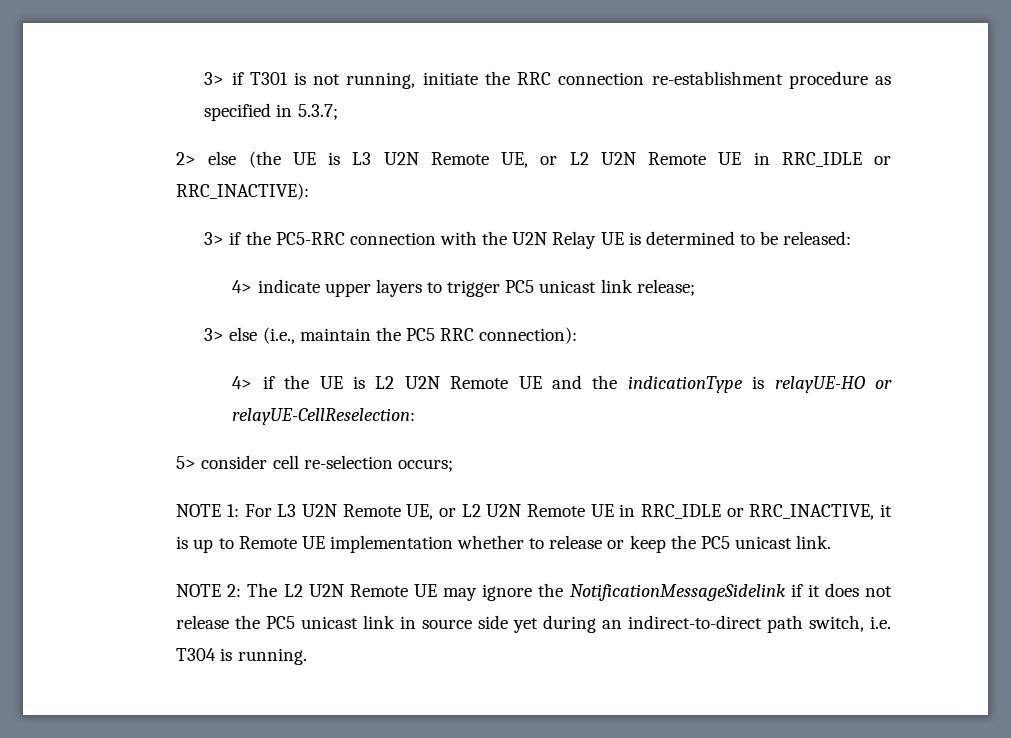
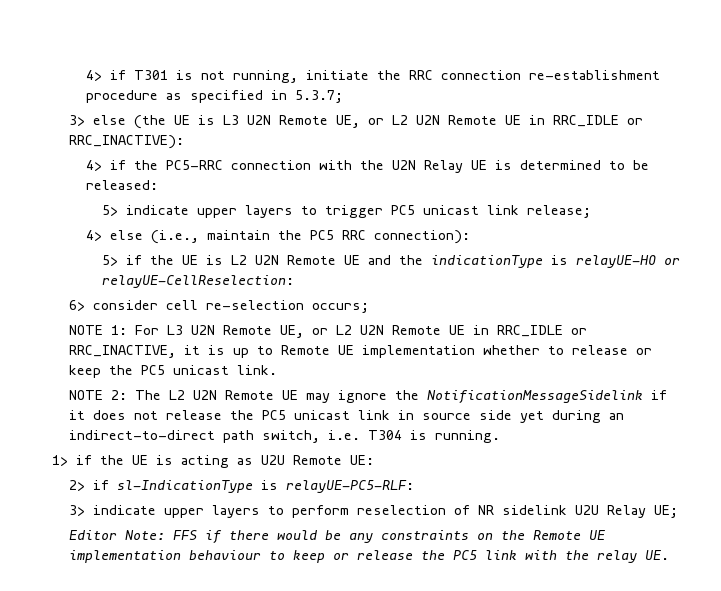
- 3> if T301 is not running, initiate the RRC connection re-establishment procedure as specified in 5.3.7;
+ 4> if T301 is not running, initiate the RRC connection re-establishment procedure as specified in 5.3.7;
- 2> else (the UE is L3 U2N Remote UE, or L2 U2N Remote UE in RRC_IDLE or RRC_INACTIVE):
+ 3> else (the UE is L3 U2N Remote UE, or L2 U2N Remote UE in RRC_IDLE or RRC_INACTIVE):
- 3> if the PC5-RRC connection with the U2N Relay UE is determined to be released:
+ 4> if the PC5-RRC connection with the U2N Relay UE is determined to be released:
- 4> indicate upper layers to trigger PC5 unicast link release;
+ 5> indicate upper layers to trigger PC5 unicast link release;
- 3> else (i.e., maintain the PC5 RRC connection):
+ 4> else (i.e., maintain the PC5 RRC connection):
- 4> if the UE is L2 U2N Remote UE and the indicationType is relayUE-HO or relayUE-CellReselection:
+ 5> if the UE is L2 U2N Remote UE and the indicationType is relayUE-HO or relayUE-CellReselection:
- 5> consider cell re-selection occurs;
+ 6> consider cell re-selection occurs;
+ 1> if the UE is acting as U2U Remote UE:
+ 2> if sl-IndicationType is relayUE-PC5-RLF:
+ 3> indicate upper layers to perform reselection of NR sidelink U2U Relay UE;
+ Editor Note: FFS if there would be any constraints on the Remote UE implementation behaviour to keep or release the PC5 link with the relay UE.

